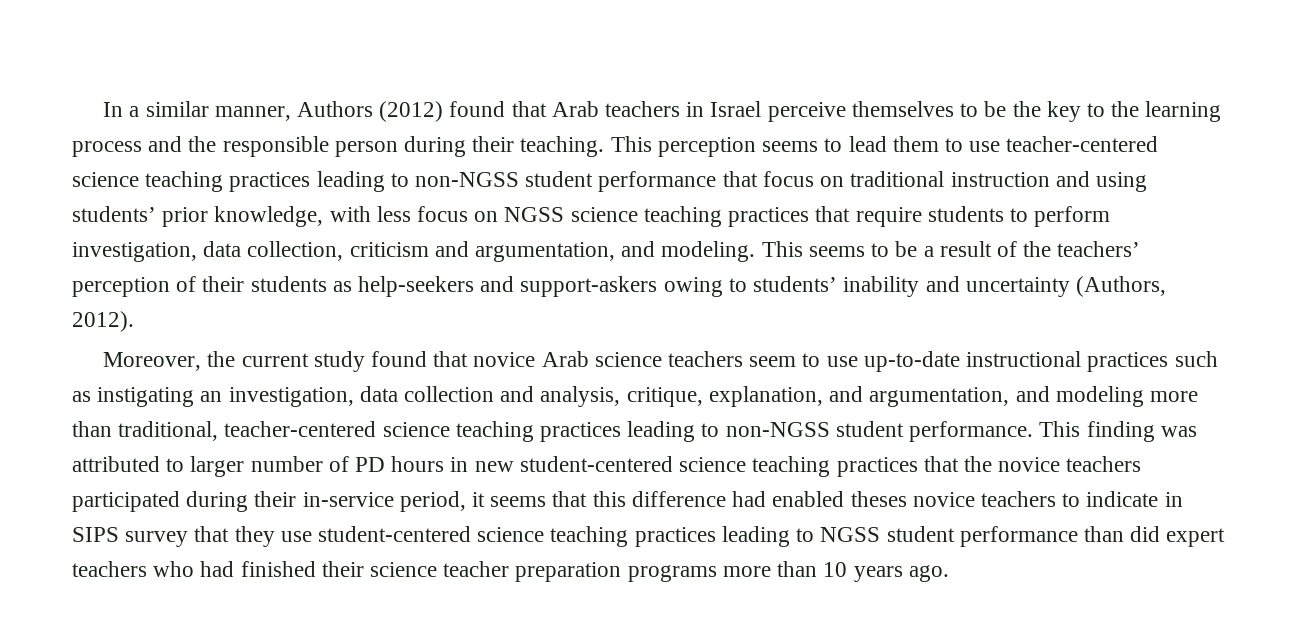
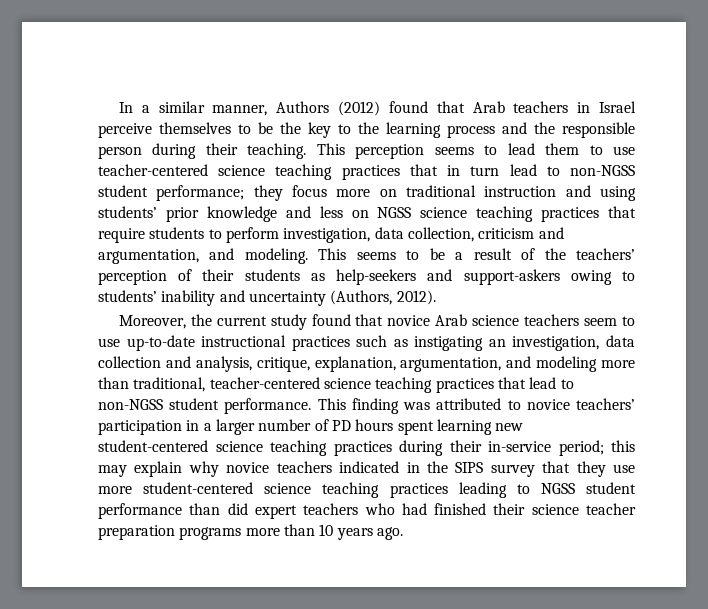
- This perception seems to lead them to use teacher-centered science teaching practices leading to non-NGSS student performance that focus on traditional instruction and using students’ prior knowledge, with less focus on NGSS science teaching practices that require students to perform investigation, data collection, criticism and argumentation, and modeling.
+ This perception seems to lead them to use teacher-centered science teaching practices that in turn lead to non-NGSS student performance; they focus more on traditional instruction and using students’ prior knowledge and less on NGSS science teaching practices that require students to perform investigation, data collection, criticism and argumentation, and modeling.
- Moreover, the current study found that novice Arab science teachers seem to use up-to-date instructional practices such as instigating an investigation, data collection and analysis, critique, explanation, and argumentation, and modeling more than traditional, teacher-centered science teaching practices leading to non-NGSS student performance.
+ Moreover, the current study found that novice Arab science teachers seem to use up-to-date instructional practices such as instigating an investigation, data collection and analysis, critique, explanation, argumentation, and modeling more than traditional, teacher-centered science teaching practices that lead to non-NGSS student performance.
- This finding was attributed to larger number of PD hours in new student-centered science teaching practices that the novice teachers participated during their in-service period, it seems that this difference had enabled theses novice teachers to indicate in SIPS survey that they use student-centered science teaching practices leading to NGSS student performance than did expert teachers who had finished their science teacher preparation programs more than 10 years ago.
+ This finding was attributed to novice teachers’ participation in a larger number of PD hours spent learning new student-centered science teaching practices during their in-service period; this may explain why novice teachers indicated in the SIPS survey that they use more student-centered science teaching practices leading to NGSS student performance than did expert teachers who had finished their science teacher preparation programs more than 10 years ago.

